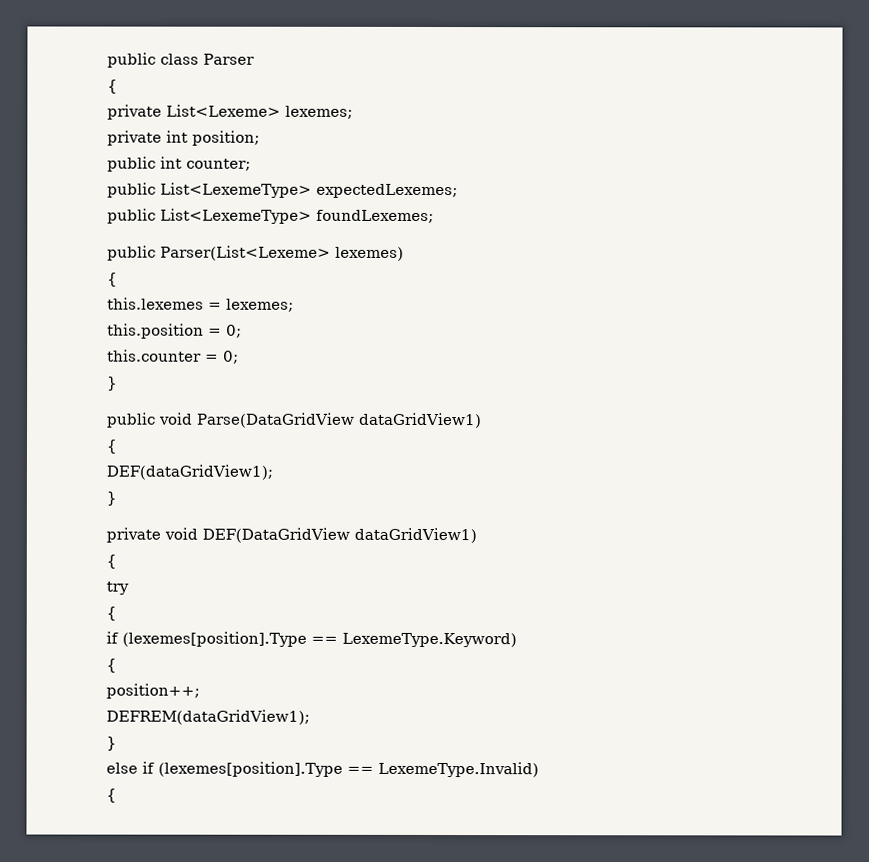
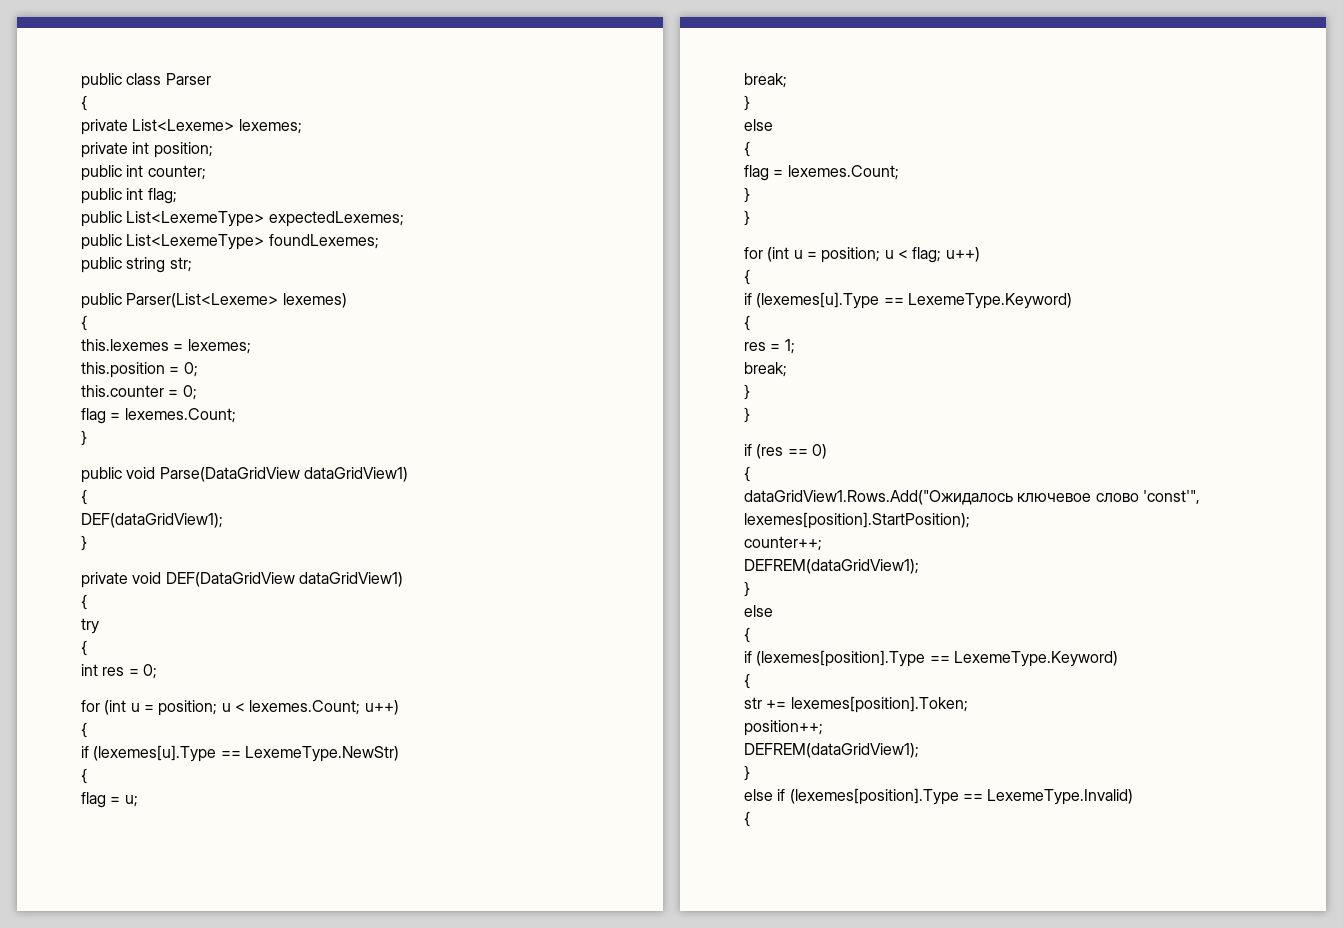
+ public int flag;
+ public string str;
  this.counter = 0;
+ flag = lexemes.Count;
+ int res = 0;
+ for (int u = position; u < lexemes.Count; u++)
+ {
+ if (lexemes[u].Type == LexemeType.NewStr)
+ {
+ flag = u;
+ break;
+ }
+ else
+ {
+ flag = lexemes.Count;
+ }
+ }
+ for (int u = position; u < flag; u++)
+ {
+ if (lexemes[u].Type == LexemeType.Keyword)
+ {
+ res = 1;
+ break;
+ }
+ }
+ if (res == 0)
+ {
+ dataGridView1.Rows.Add("Ожидалось ключевое слово 'const'", lexemes[position].StartPosition);
+ counter++;
+ DEFREM(dataGridView1);
+ }
+ else
+ {
+ str += lexemes[position].Token;

